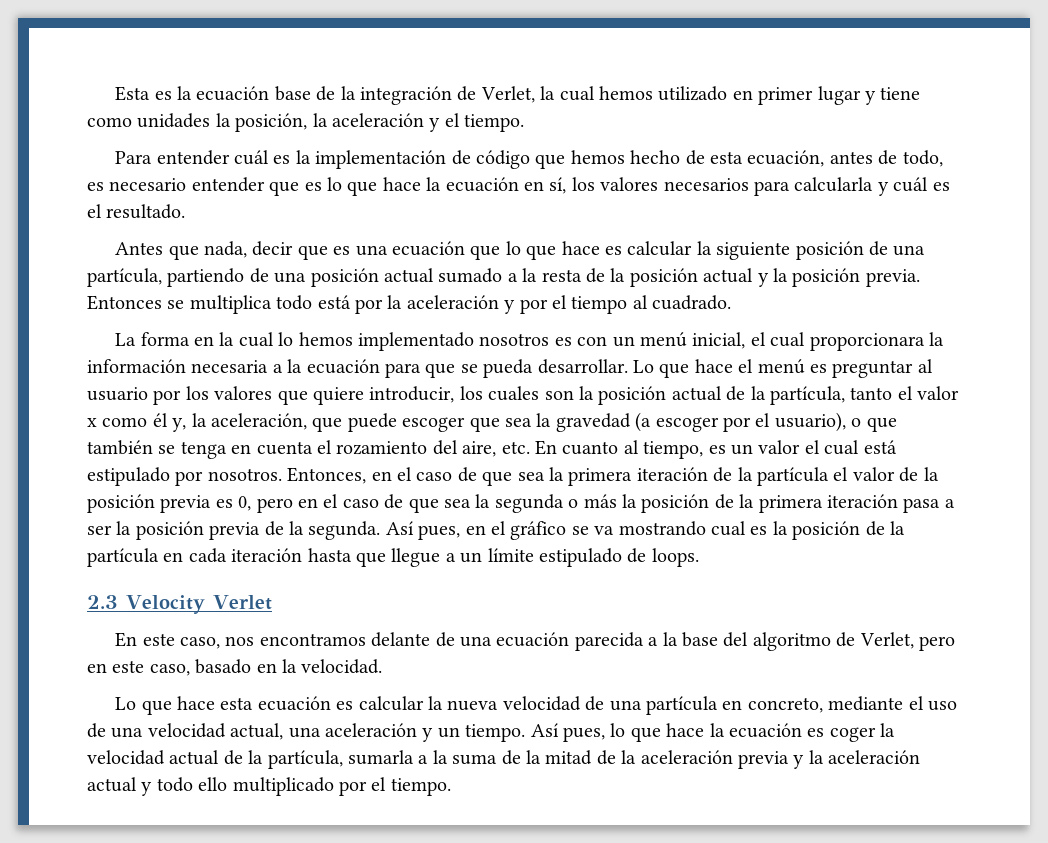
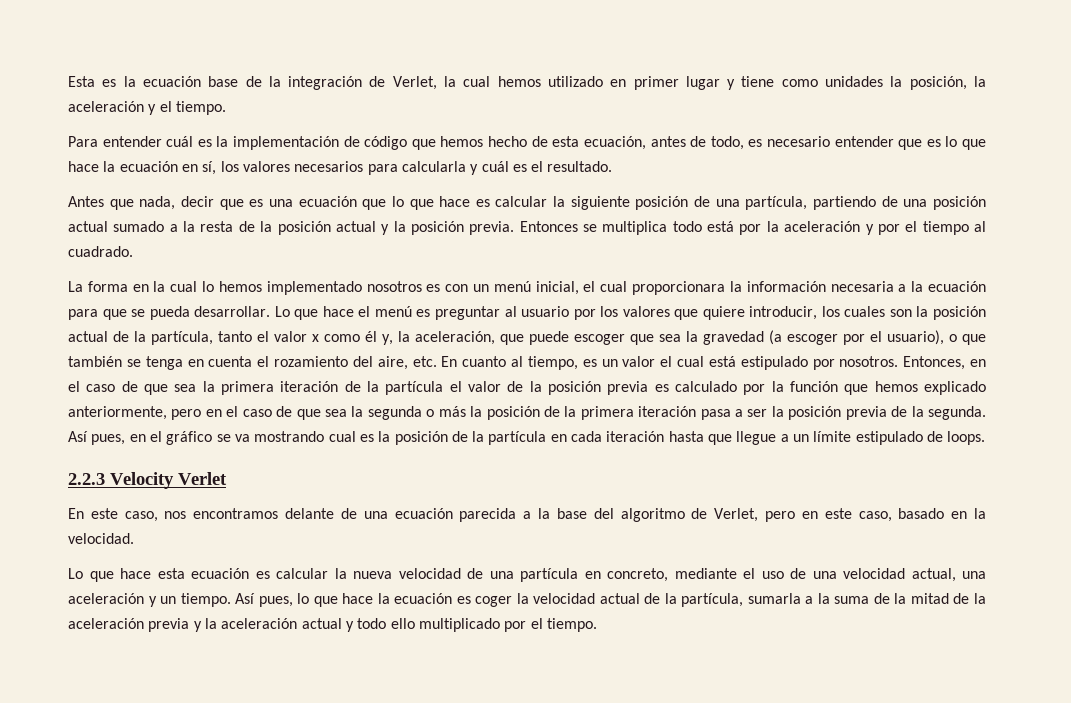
- Entonces, en el caso de que sea la primera iteración de la partícula el valor de la posición previa es 0, pero en el caso de que sea la segunda o más la posición de la primera iteración pasa a ser la posición previa de la segunda.
+ Entonces, en el caso de que sea la primera iteración de la partícula el valor de la posición previa es calculado por la función que hemos explicado anteriormente, pero en el caso de que sea la segunda o más la posición de la primera iteración pasa a ser la posición previa de la segunda.
- 2.3 Velocity Verlet
+ 2.2.3 Velocity Verlet

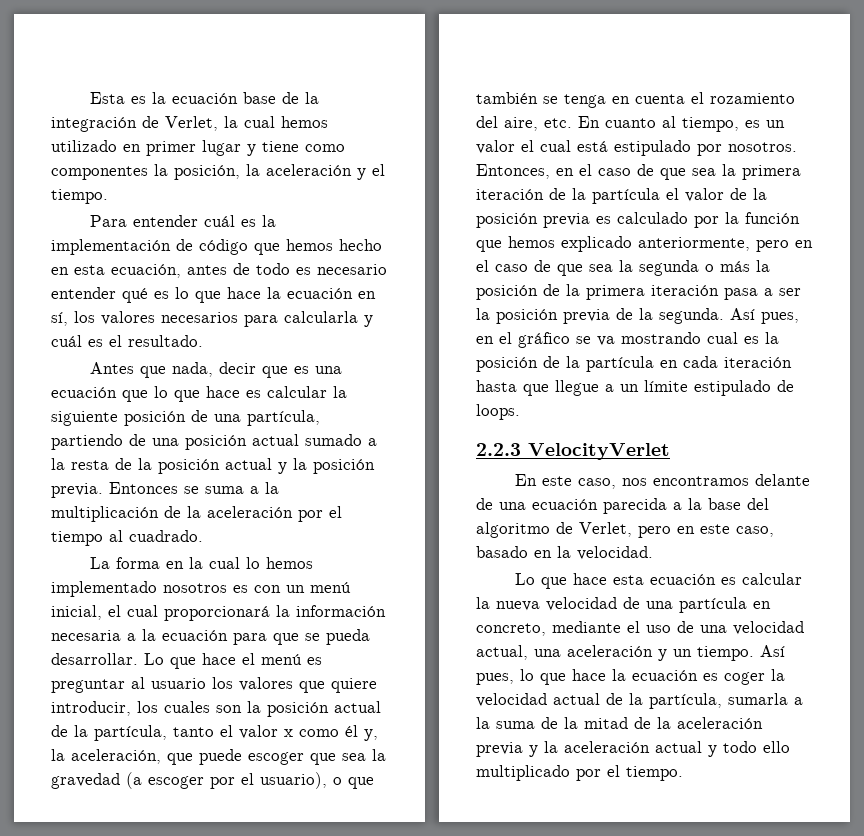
- Esta es la ecuación base de la integración de Verlet, la cual hemos utilizado en primer lugar y tiene como unidades la posición, la aceleración y el tiempo.
+ Esta es la ecuación base de la integración de Verlet, la cual hemos utilizado en primer lugar y tiene como componentes la posición, la aceleración y el tiempo.
- Para entender cuál es la implementación de código que hemos hecho de esta ecuación, antes de todo, es necesario entender que es lo que hace la ecuación en sí, los valores necesarios para calcularla y cuál es el resultado.
+ Para entender cuál es la implementación de código que hemos hecho en esta ecuación, antes de todo es necesario entender qué es lo que hace la ecuación en sí, los valores necesarios para calcularla y cuál es el resultado.
- Entonces se multiplica todo está por la aceleración y por el tiempo al cuadrado.
+ Entonces se suma a la multiplicación de la aceleración por el tiempo al cuadrado.
- La forma en la cual lo hemos implementado nosotros es con un menú inicial, el cual proporcionara la información necesaria a la ecuación para que se pueda desarrollar.
+ La forma en la cual lo hemos implementado nosotros es con un menú inicial, el cual proporcionará la información necesaria a la ecuación para que se pueda desarrollar.
- Lo que hace el menú es preguntar al usuario por los valores que quiere introducir, los cuales son la posición actual de la partícula, tanto el valor x como él y, la aceleración, que puede escoger que sea la gravedad (a escoger por el usuario), o que también se tenga en cuenta el rozamiento del aire, etc. En cuanto al tiempo, es un valor el cual está estipulado por nosotros.
+ Lo que hace el menú es preguntar al usuario los valores que quiere introducir, los cuales son la posición actual de la partícula, tanto el valor x como él y, la aceleración, que puede escoger que sea la gravedad (a escoger por el usuario), o que también se tenga en cuenta el rozamiento del aire, etc. En cuanto al tiempo, es un valor el cual está estipulado por nosotros.
- 2.2.3 Velocity Verlet
+ 2.2.3 VelocityVerlet

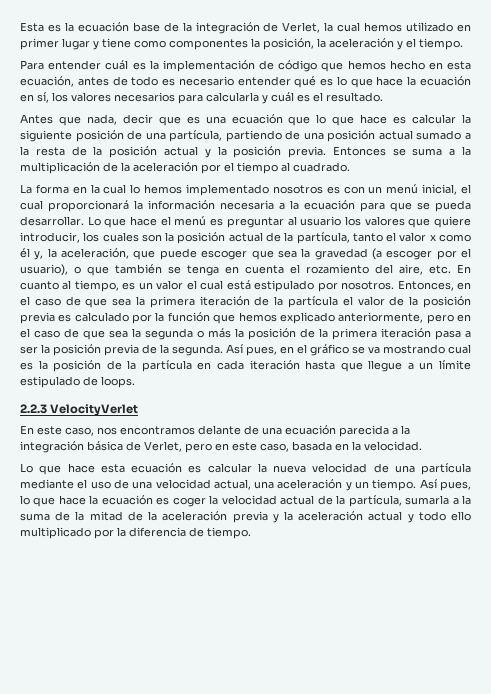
- En este caso, nos encontramos delante de una ecuación parecida a la base del algoritmo de Verlet, pero en este caso, basado en la velocidad.
+ En este caso, nos encontramos delante de una ecuación parecida a la integración básica de Verlet, pero en este caso, basada en la velocidad.
- Lo que hace esta ecuación es calcular la nueva velocidad de una partícula en concreto, mediante el uso de una velocidad actual, una aceleración y un tiempo.
+ Lo que hace esta ecuación es calcular la nueva velocidad de una partícula mediante el uso de una velocidad actual, una aceleración y un tiempo.
- Así pues, lo que hace la ecuación es coger la velocidad actual de la partícula, sumarla a la suma de la mitad de la aceleración previa y la aceleración actual y todo ello multiplicado por el tiempo.
+ Así pues, lo que hace la ecuación es coger la velocidad actual de la partícula, sumarla a la suma de la mitad de la aceleración previa y la aceleración actual y todo ello multiplicado por la diferencia de tiempo.

